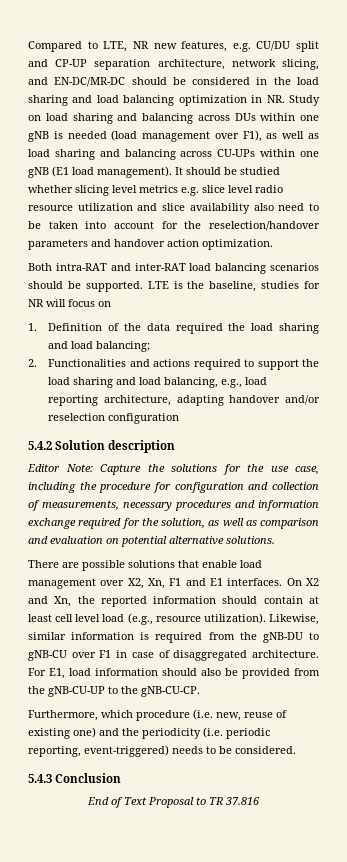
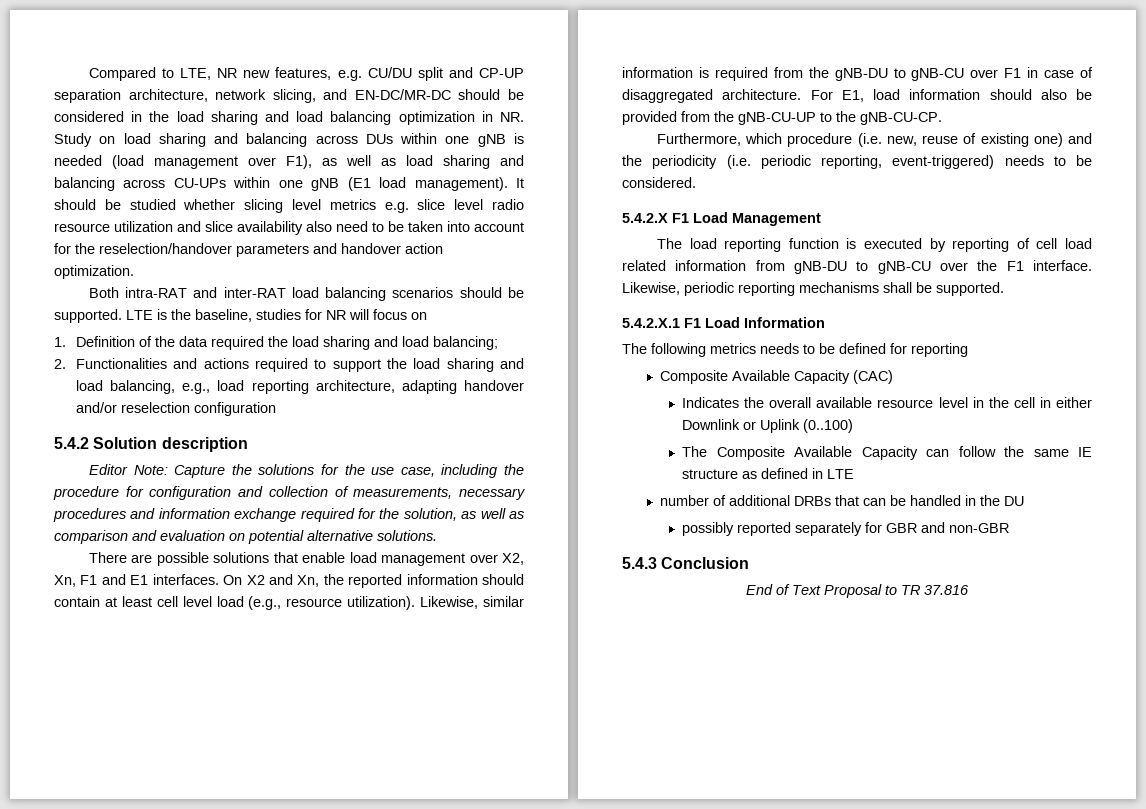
+ 5.4.2.X F1 Load Management
+ The load reporting function is executed by reporting of cell load related information from gNB-DU to gNB-CU over the F1 interface. Likewise, periodic reporting mechanisms shall be supported.
+ 5.4.2.X.1 F1 Load Information
+ The following metrics needs to be defined for reporting
+ Composite Available Capacity (CAC)
+ Indicates the overall available resource level in the cell in either Downlink or Uplink (0..100)
+ The Composite Available Capacity can follow the same IE structure as defined in LTE
+ number of additional DRBs that can be handled in the DU
+ possibly reported separately for GBR and non-GBR

